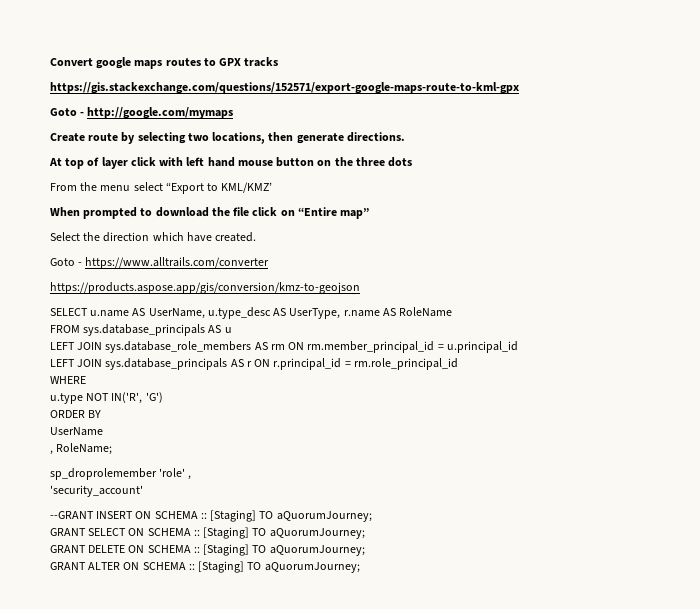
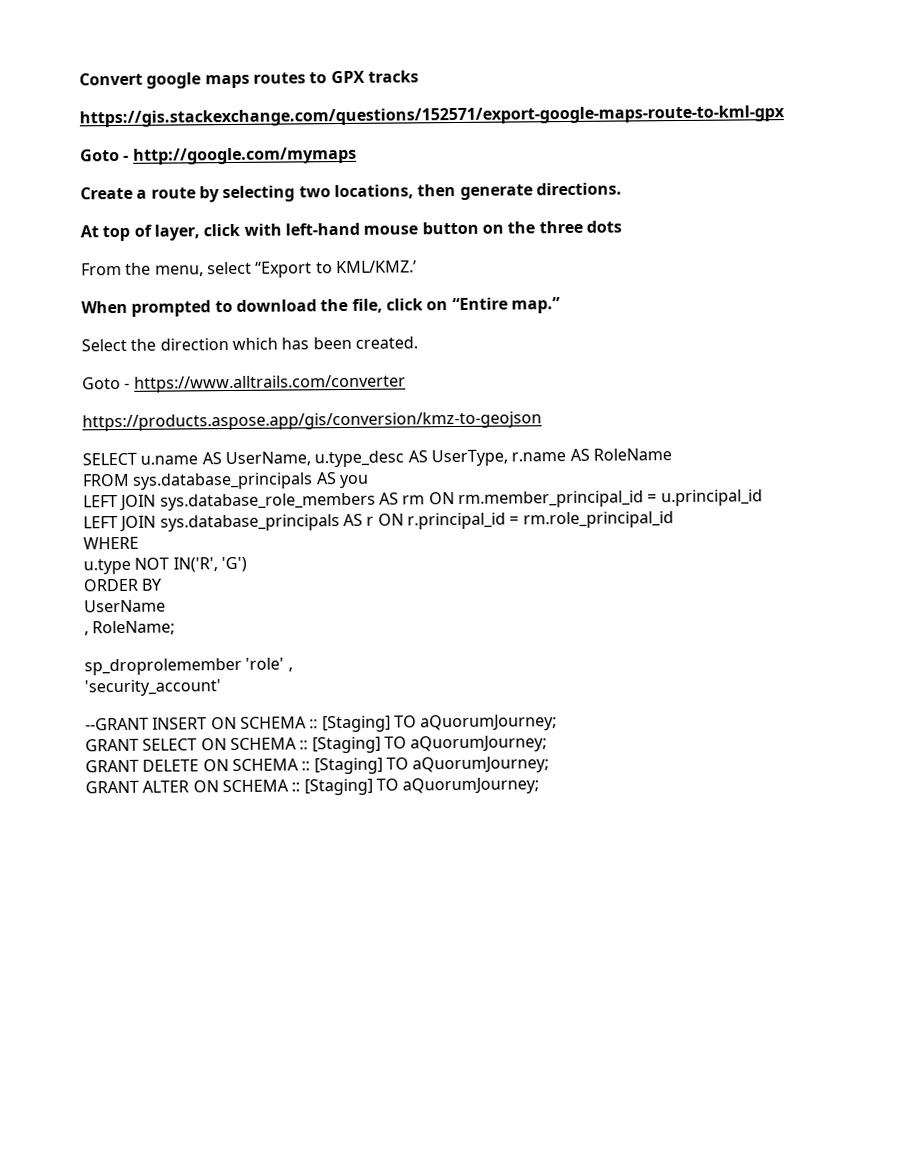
- Create route by selecting two locations, then generate directions.
+ Create a route by selecting two locations, then generate directions.
- At top of layer click with left hand mouse button on the three dots
+ At top of layer, click with left-hand mouse button on the three dots
- From the menu select “Export to KML/KMZ’
+ From the menu, select “Export to KML/KMZ.’
- When prompted to download the file click on “Entire map”
+ When prompted to download the file, click on “Entire map.”
- Select the direction which have created.
+ Select the direction which has been created.
- FROM sys.database_principals AS u
+ FROM sys.database_principals AS you

